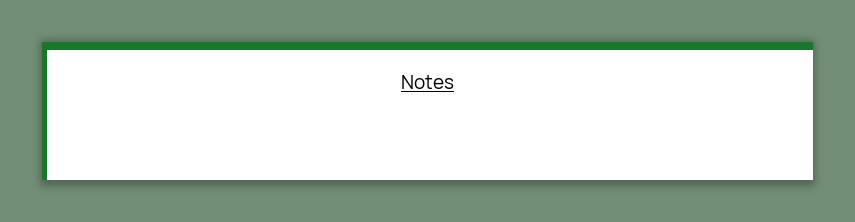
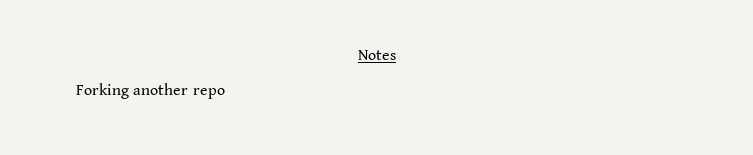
+ Forking another repo

